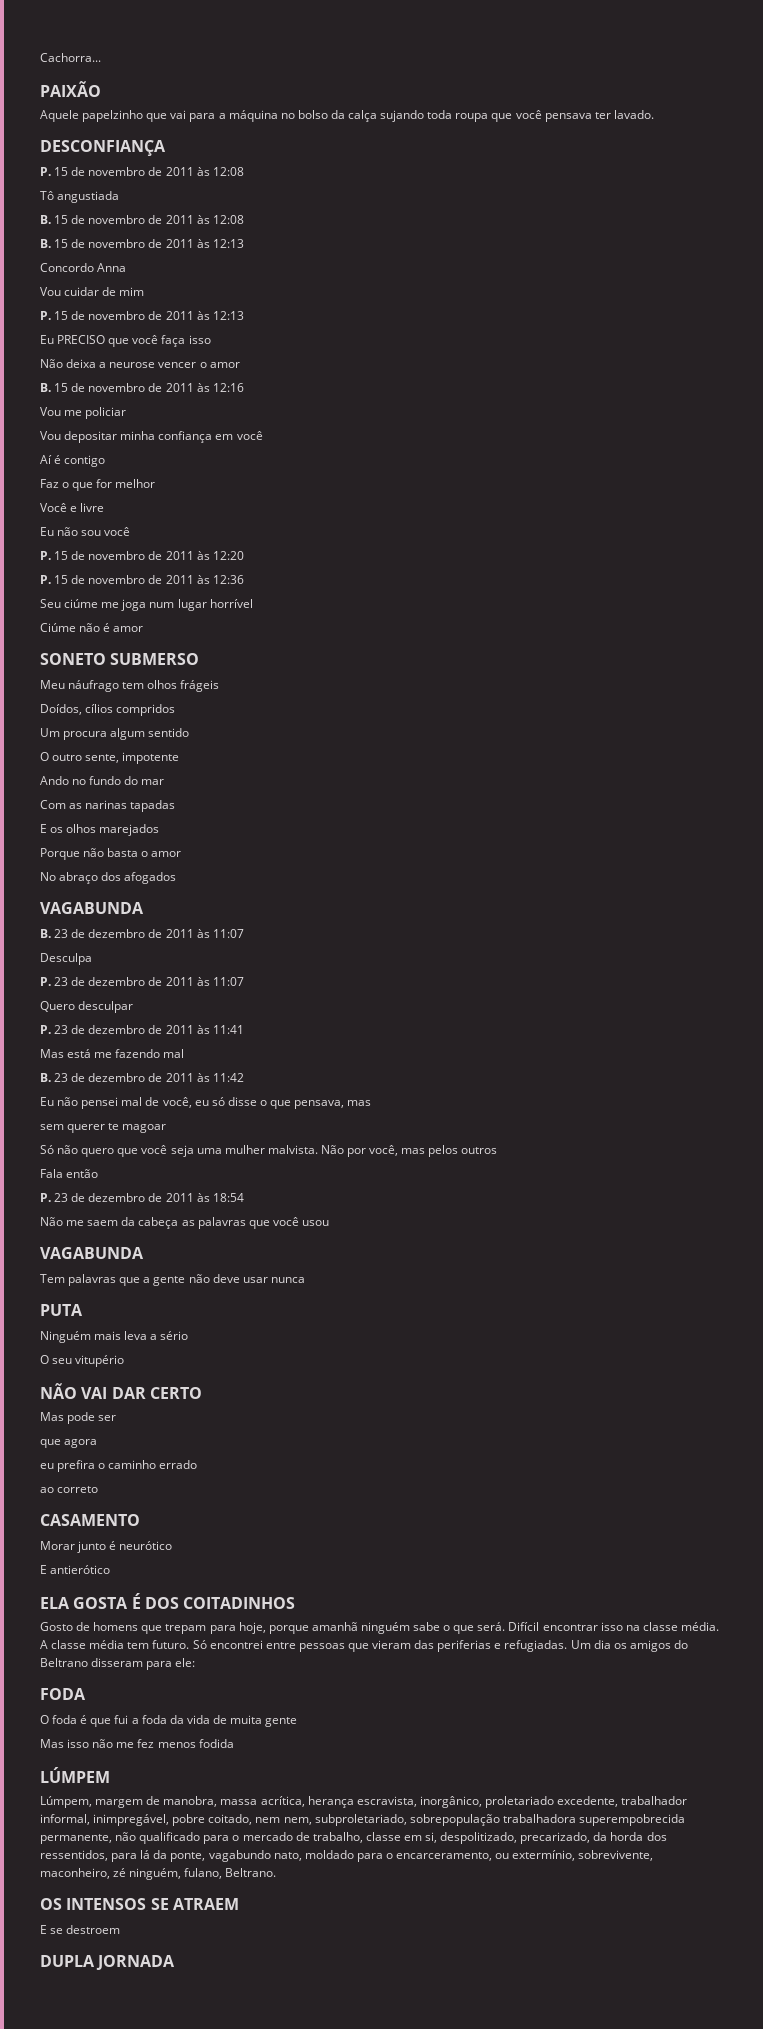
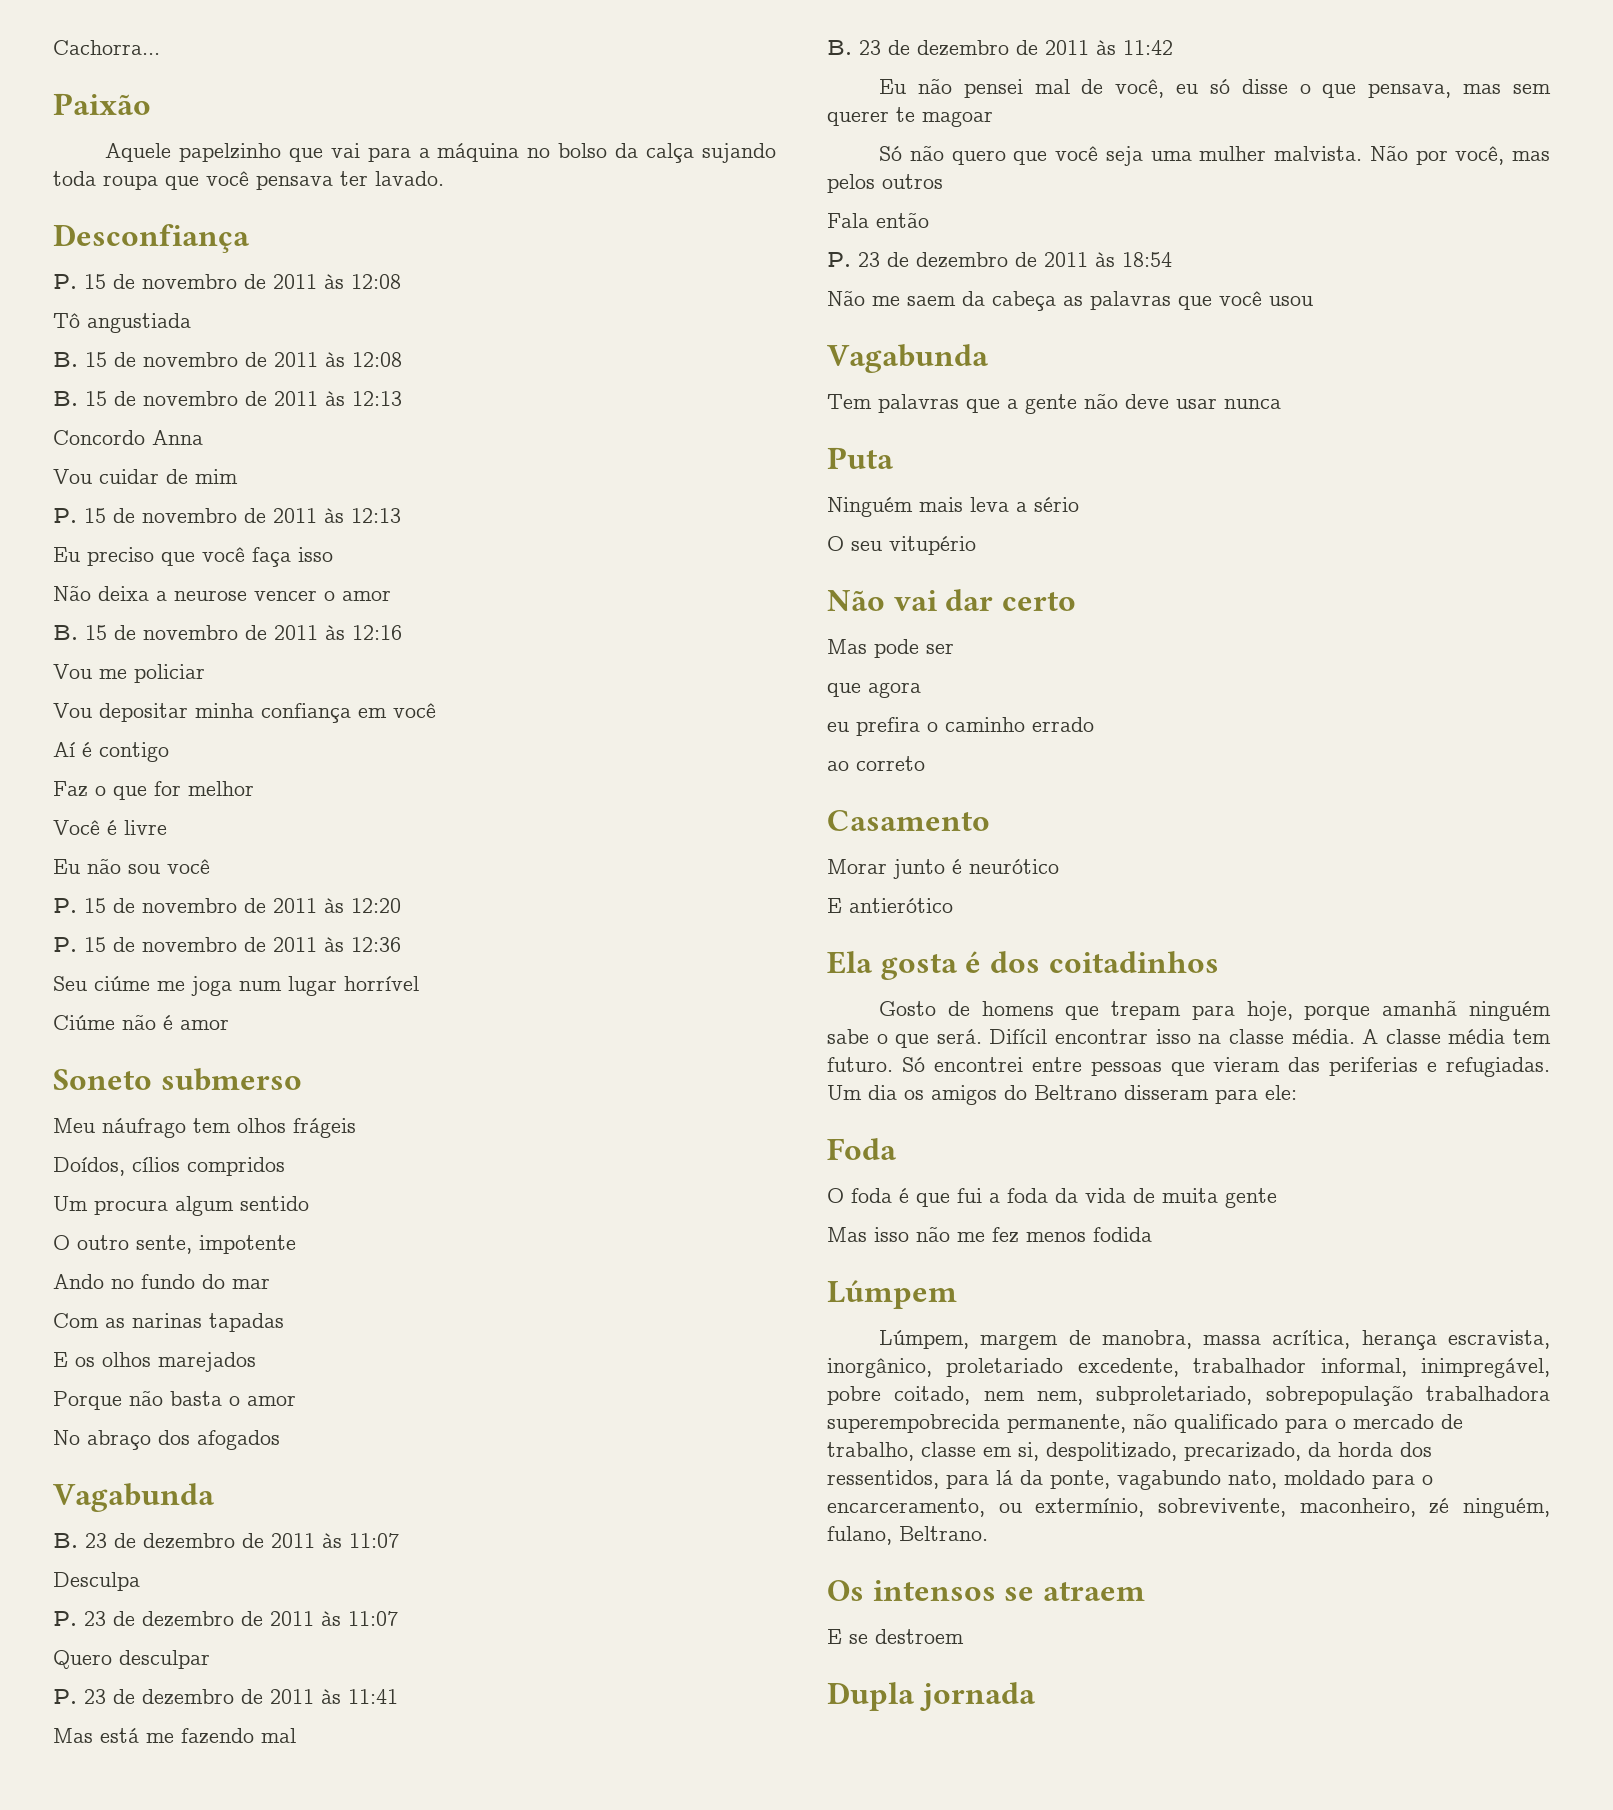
- PAIXÃO
+ Paixão
- DESCONFIANÇA
+ Desconfiança
- Eu PRECISO que você faça isso
+ Eu preciso que você faça isso
- Você e livre
+ Você é livre
- SONETO SUBMERSO
+ Soneto submerso
  No abraço dos afogados
- VAGABUNDA
+ Vagabunda
- Eu não pensei mal de você, eu só disse o que pensava, mas
- sem querer te magoar
+ Eu não pensei mal de você, eu só disse o que pensava, mas sem querer te magoar
  Não me saem da cabeça as palavras que você usou
- VAGABUNDA
+ Vagabunda
- PUTA
+ Puta
- NÃO VAI DAR CERTO
+ Não vai dar certo
- CASAMENTO
+ Casamento
- ELA GOSTA É DOS COITADINHOS
+ Ela gosta é dos coitadinhos
- FODA
+ Foda
- LÚMPEM
+ Lúmpem
- OS INTENSOS SE ATRAEM
+ Os intensos se atraem
- DUPLA JORNADA
+ Dupla jornada

